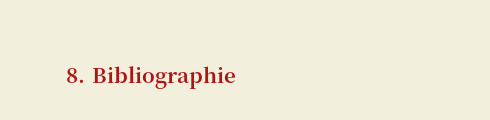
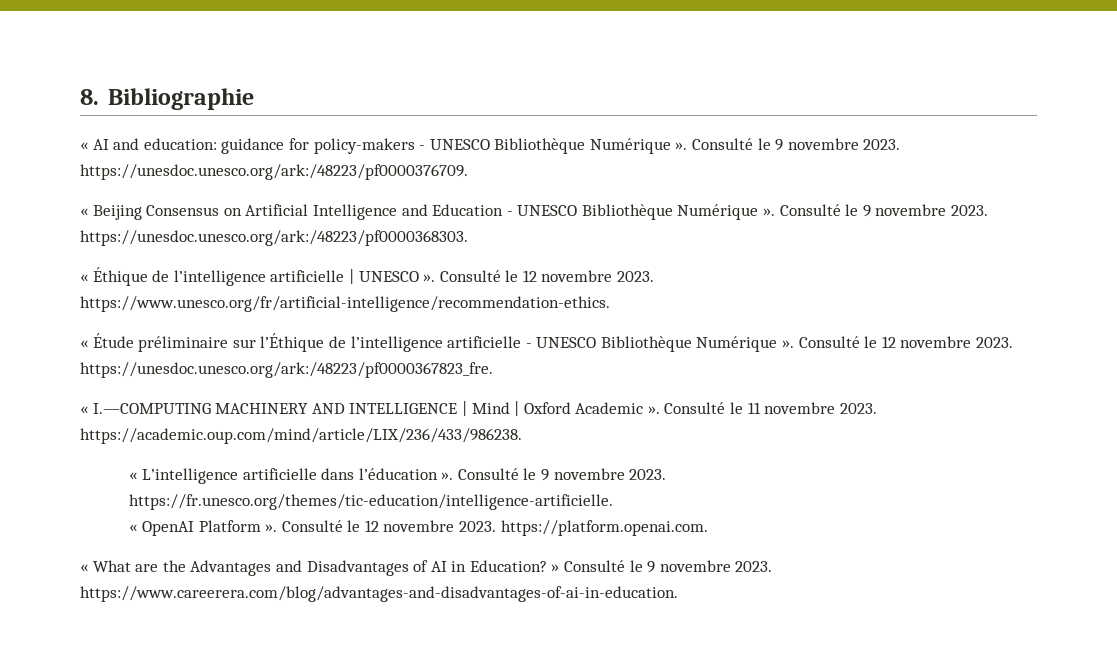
+ « AI and education: guidance for policy-makers - UNESCO Bibliothèque Numérique ». Consulté le 9 novembre 2023. https://unesdoc.unesco.org/ark:/48223/pf0000376709.
+ « Beijing Consensus on Artificial Intelligence and Education - UNESCO Bibliothèque Numérique ». Consulté le 9 novembre 2023. https://unesdoc.unesco.org/ark:/48223/pf0000368303.
+ « Éthique de l’intelligence artificielle | UNESCO ». Consulté le 12 novembre 2023. https://www.unesco.org/fr/artificial-intelligence/recommendation-ethics.
+ « Étude préliminaire sur l’Éthique de l’intelligence artificielle - UNESCO Bibliothèque Numérique ». Consulté le 12 novembre 2023. https://unesdoc.unesco.org/ark:/48223/pf0000367823_fre.
+ « I.—COMPUTING MACHINERY AND INTELLIGENCE | Mind | Oxford Academic ». Consulté le 11 novembre 2023. https://academic.oup.com/mind/article/LIX/236/433/986238.
+ « L’intelligence artificielle dans l’éducation ». Consulté le 9 novembre 2023. https://fr.unesco.org/themes/tic-education/intelligence-artificielle.
+ « OpenAI Platform ». Consulté le 12 novembre 2023. https://platform.openai.com.
+ « What are the Advantages and Disadvantages of AI in Education? » Consulté le 9 novembre 2023. https://www.careerera.com/blog/advantages-and-disadvantages-of-ai-in-education.

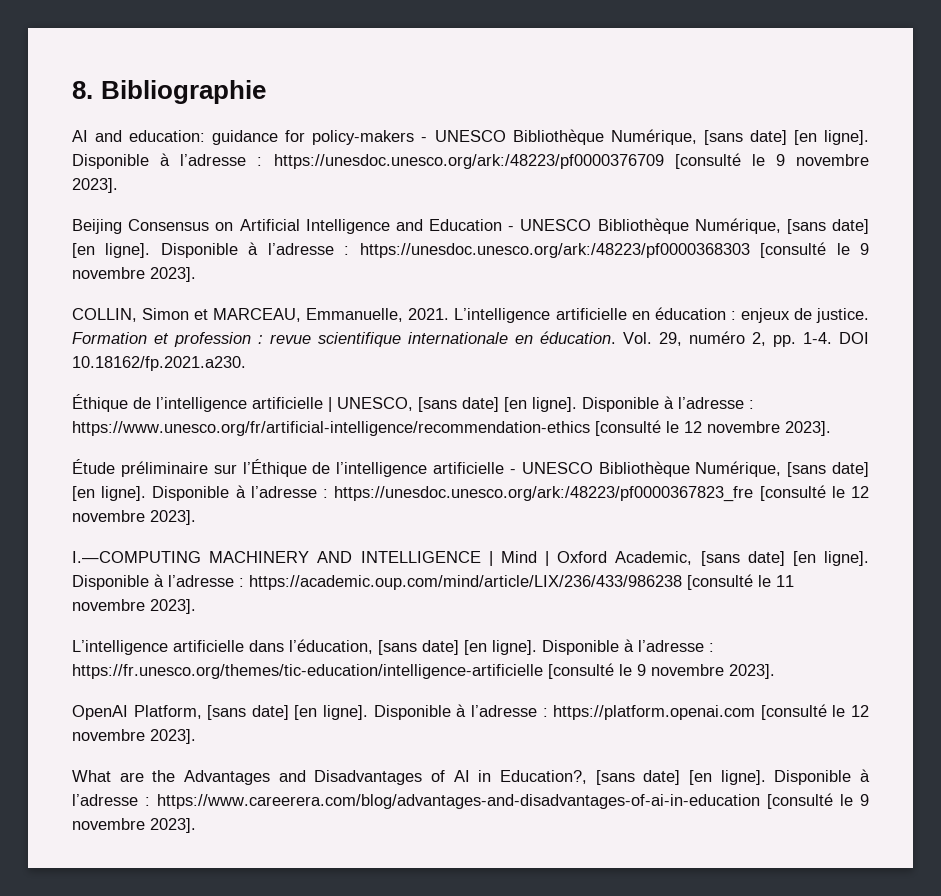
- « AI and education: guidance for policy-makers - UNESCO Bibliothèque Numérique ». Consulté le 9 novembre 2023. https://unesdoc.unesco.org/ark:/48223/pf0000376709.
- « Beijing Consensus on Artificial Intelligence and Education - UNESCO Bibliothèque Numérique ». Consulté le 9 novembre 2023. https://unesdoc.unesco.org/ark:/48223/pf0000368303.
- « Éthique de l’intelligence artificielle | UNESCO ». Consulté le 12 novembre 2023. https://www.unesco.org/fr/artificial-intelligence/recommendation-ethics.
- « Étude préliminaire sur l’Éthique de l’intelligence artificielle - UNESCO Bibliothèque Numérique ». Consulté le 12 novembre 2023. https://unesdoc.unesco.org/ark:/48223/pf0000367823_fre.
- « I.—COMPUTING MACHINERY AND INTELLIGENCE | Mind | Oxford Academic ». Consulté le 11 novembre 2023. https://academic.oup.com/mind/article/LIX/236/433/986238.
- « L’intelligence artificielle dans l’éducation ». Consulté le 9 novembre 2023. https://fr.unesco.org/themes/tic-education/intelligence-artificielle.
- « OpenAI Platform ». Consulté le 12 novembre 2023. https://platform.openai.com.
- « What are the Advantages and Disadvantages of AI in Education? » Consulté le 9 novembre 2023. https://www.careerera.com/blog/advantages-and-disadvantages-of-ai-in-education.
+ AI and education: guidance for policy-makers - UNESCO Bibliothèque Numérique, [sans date] [en ligne]. Disponible à l’adresse : https://unesdoc.unesco.org/ark:/48223/pf0000376709 [consulté le 9 novembre 2023].
+ Beijing Consensus on Artificial Intelligence and Education - UNESCO Bibliothèque Numérique, [sans date] [en ligne]. Disponible à l’adresse : https://unesdoc.unesco.org/ark:/48223/pf0000368303 [consulté le 9 novembre 2023].
+ COLLIN, Simon et MARCEAU, Emmanuelle, 2021. L’intelligence artificielle en éducation : enjeux de justice. Formation et profession : revue scientifique internationale en éducation. Vol. 29, numéro 2, pp. 1‑4. DOI 10.18162/fp.2021.a230.
+ Éthique de l’intelligence artificielle | UNESCO, [sans date] [en ligne]. Disponible à l’adresse : https://www.unesco.org/fr/artificial-intelligence/recommendation-ethics [consulté le 12 novembre 2023].
+ Étude préliminaire sur l’Éthique de l’intelligence artificielle - UNESCO Bibliothèque Numérique, [sans date] [en ligne]. Disponible à l’adresse : https://unesdoc.unesco.org/ark:/48223/pf0000367823_fre [consulté le 12 novembre 2023].
+ I.—COMPUTING MACHINERY AND INTELLIGENCE | Mind | Oxford Academic, [sans date] [en ligne]. Disponible à l’adresse : https://academic.oup.com/mind/article/LIX/236/433/986238 [consulté le 11 novembre 2023].
+ L’intelligence artificielle dans l’éducation, [sans date] [en ligne]. Disponible à l’adresse : https://fr.unesco.org/themes/tic-education/intelligence-artificielle [consulté le 9 novembre 2023].
+ OpenAI Platform, [sans date] [en ligne]. Disponible à l’adresse : https://platform.openai.com [consulté le 12 novembre 2023].
+ What are the Advantages and Disadvantages of AI in Education?, [sans date] [en ligne]. Disponible à l’adresse : https://www.careerera.com/blog/advantages-and-disadvantages-of-ai-in-education [consulté le 9 novembre 2023].

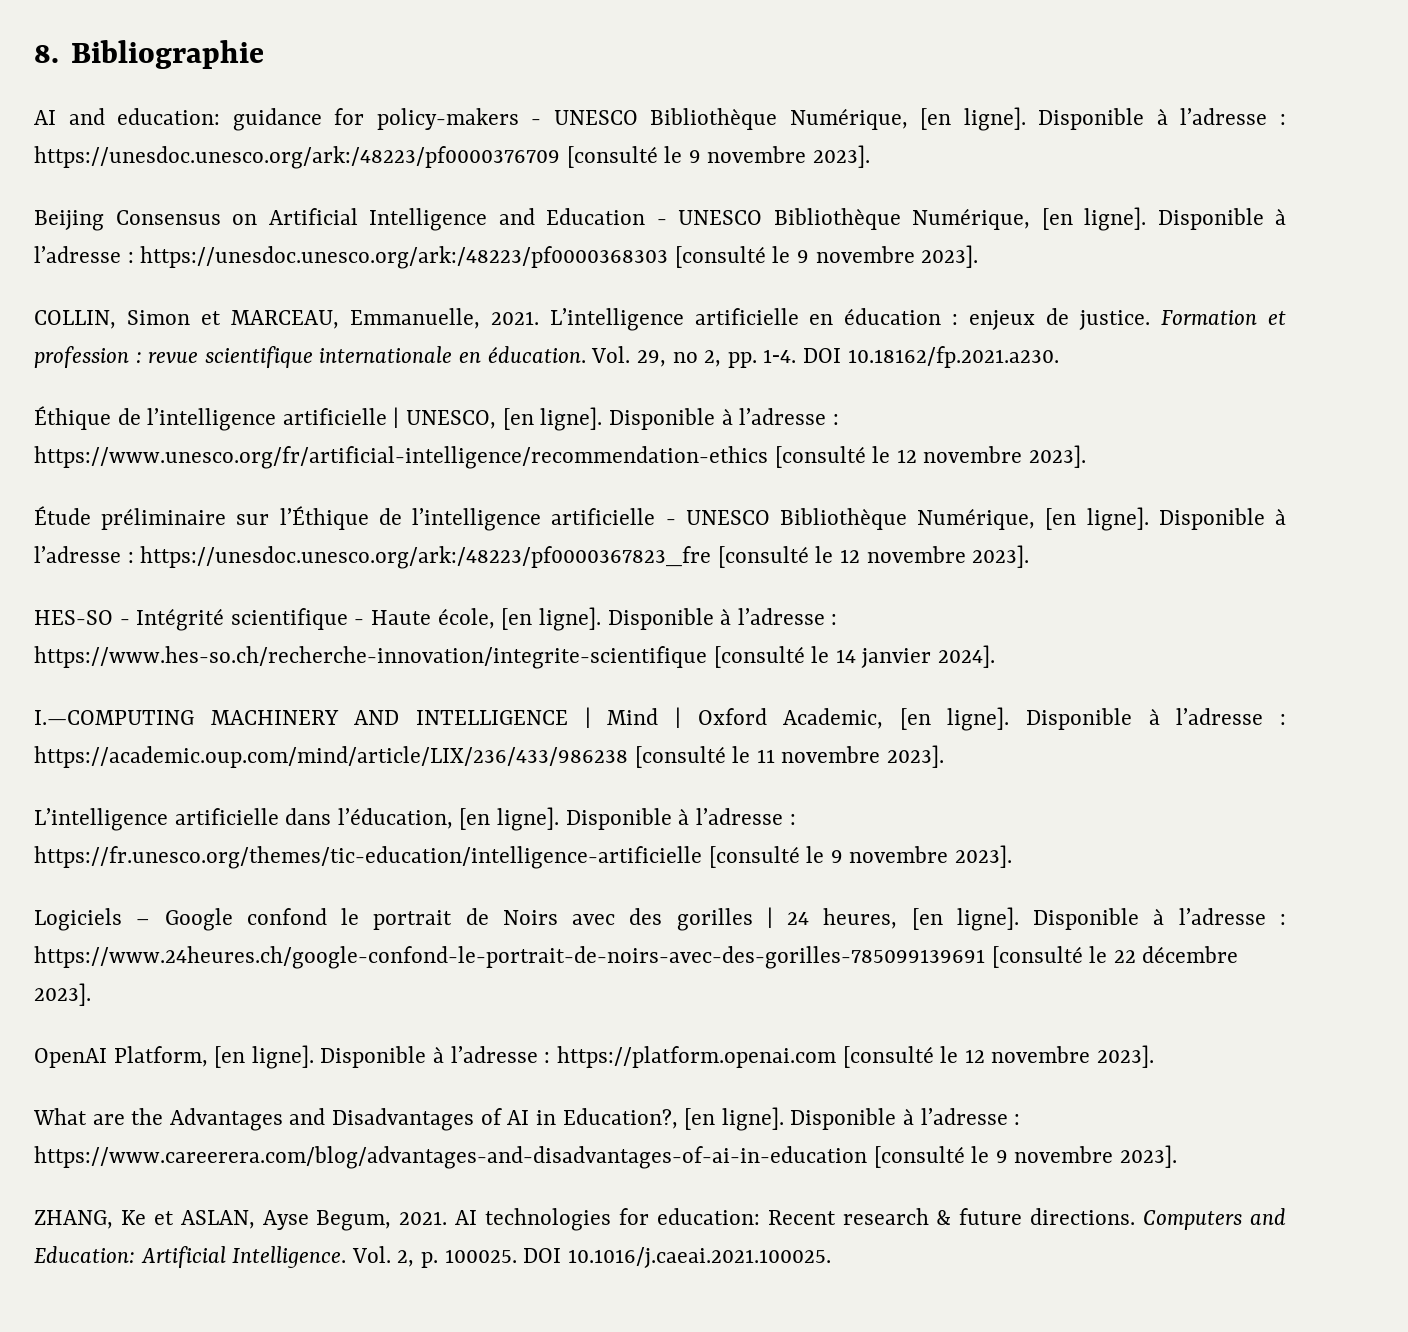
- AI and education: guidance for policy-makers - UNESCO Bibliothèque Numérique, [sans date] [en ligne].
+ AI and education: guidance for policy-makers - UNESCO Bibliothèque Numérique, [en ligne].
- Beijing Consensus on Artificial Intelligence and Education - UNESCO Bibliothèque Numérique, [sans date] [en ligne].
+ Beijing Consensus on Artificial Intelligence and Education - UNESCO Bibliothèque Numérique, [en ligne].
- Vol. 29, numéro 2, pp. 1‑4.
+ Vol. 29, no 2, pp. 1‑4.
- Éthique de l’intelligence artificielle | UNESCO, [sans date] [en ligne].
+ Éthique de l’intelligence artificielle | UNESCO, [en ligne].
- Étude préliminaire sur l’Éthique de l’intelligence artificielle - UNESCO Bibliothèque Numérique, [sans date] [en ligne].
+ Étude préliminaire sur l’Éthique de l’intelligence artificielle - UNESCO Bibliothèque Numérique, [en ligne].
+ HES-SO - Intégrité scientifique - Haute école, [en ligne]. Disponible à l’adresse : https://www.hes-so.ch/recherche-innovation/integrite-scientifique [consulté le 14 janvier 2024].
- I.—COMPUTING MACHINERY AND INTELLIGENCE | Mind | Oxford Academic, [sans date] [en ligne].
+ I.—COMPUTING MACHINERY AND INTELLIGENCE | Mind | Oxford Academic, [en ligne].
- L’intelligence artificielle dans l’éducation, [sans date] [en ligne].
+ L’intelligence artificielle dans l’éducation, [en ligne].
+ Logiciels – Google confond le portrait de Noirs avec des gorilles | 24 heures, [en ligne]. Disponible à l’adresse : https://www.24heures.ch/google-confond-le-portrait-de-noirs-avec-des-gorilles-785099139691 [consulté le 22 décembre 2023].
- OpenAI Platform, [sans date] [en ligne].
+ OpenAI Platform, [en ligne].
- What are the Advantages and Disadvantages of AI in Education?, [sans date] [en ligne].
+ What are the Advantages and Disadvantages of AI in Education?, [en ligne].
+ ZHANG, Ke et ASLAN, Ayse Begum, 2021. AI technologies for education: Recent research & future directions. Computers and Education: Artificial Intelligence. Vol. 2, p. 100025. DOI 10.1016/j.caeai.2021.100025.

